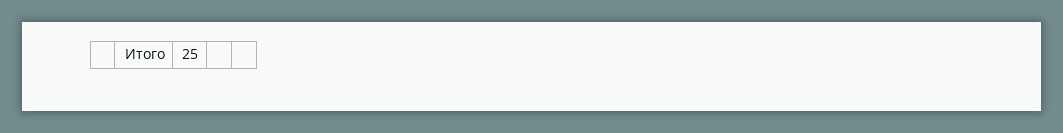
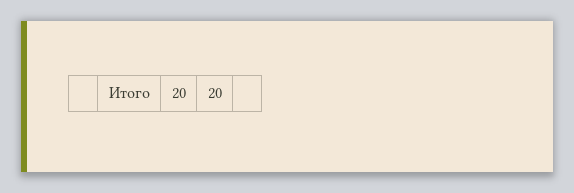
- | Итого | 25 | |
+ | Итого | 20 | 20 |

